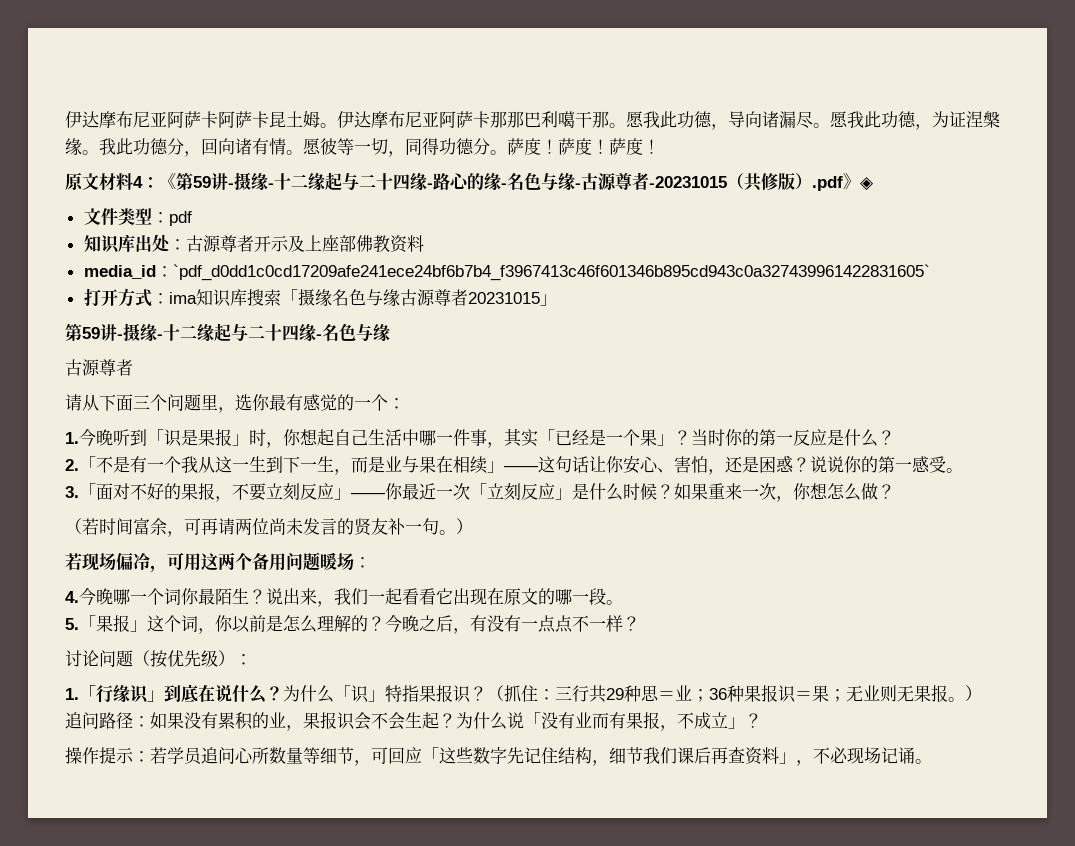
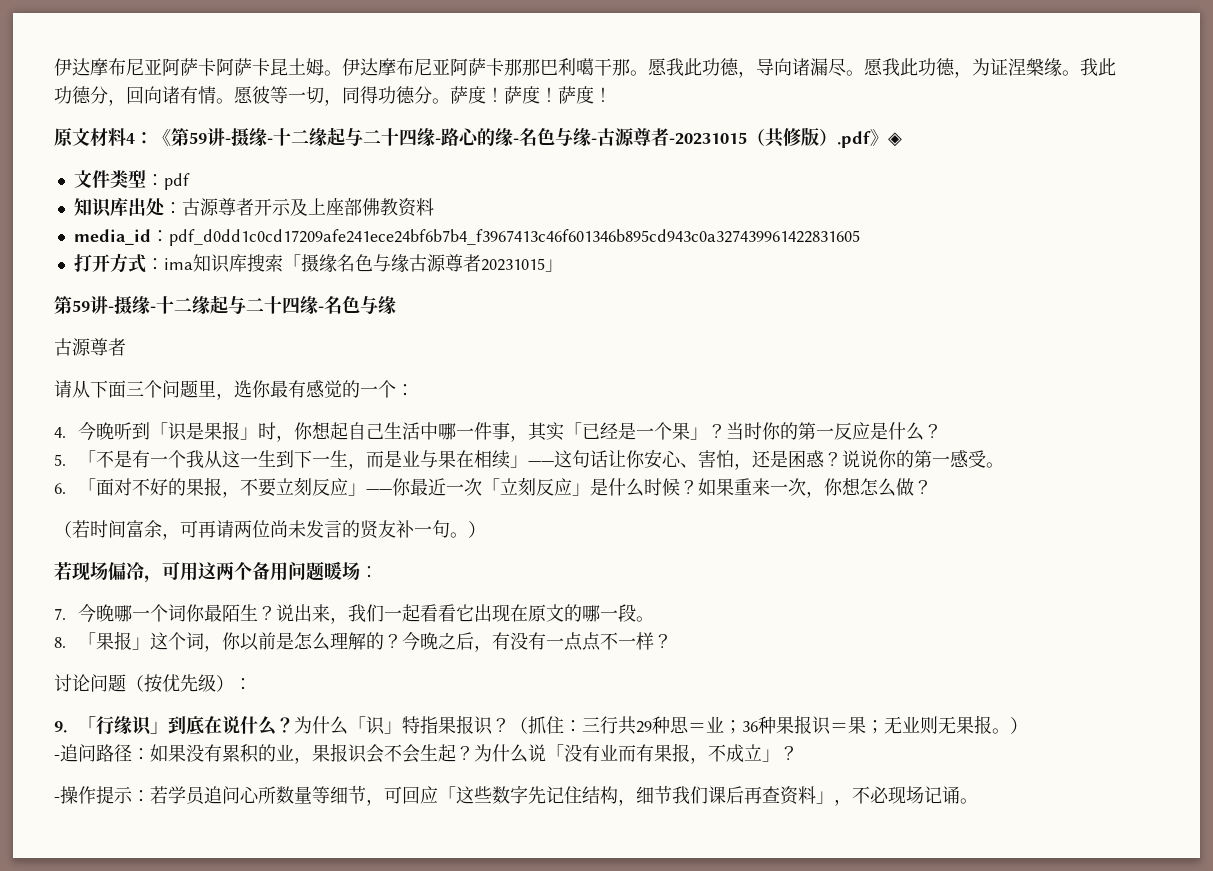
- media_id：`pdf_d0dd1c0cd17209afe241ece24bf6b7b4_f3967413c46f601346b895cd943c0a327439961422831605`
+ media_id：pdf_d0dd1c0cd17209afe241ece24bf6b7b4_f3967413c46f601346b895cd943c0a327439961422831605
- 1.今晚听到「识是果报」时，你想起自己生活中哪一件事，其实「已经是一个果」？
+ 4.今晚听到「识是果报」时，你想起自己生活中哪一件事，其实「已经是一个果」？
- 2.「不是有一个我从这一生到下一生，而是业与果在相续」——这句话让你安心、害怕，还是困惑？
+ 5.「不是有一个我从这一生到下一生，而是业与果在相续」——这句话让你安心、害怕，还是困惑？
- 3.「面对不好的果报，不要立刻反应」——你最近一次「立刻反应」是什么时候？
+ 6.「面对不好的果报，不要立刻反应」——你最近一次「立刻反应」是什么时候？
- 4.今晚哪一个词你最陌生？
+ 7.今晚哪一个词你最陌生？
- 5.「果报」这个词，你以前是怎么理解的？
+ 8.「果报」这个词，你以前是怎么理解的？
- 1.「行缘识」到底在说什么？
+ 9.「行缘识」到底在说什么？
- 追问路径：如果没有累积的业，果报识会不会生起？
+ -追问路径：如果没有累积的业，果报识会不会生起？
- 操作提示：若学员追问心所数量等细节，可回应「这些数字先记住结构，细节我们课后再查资料」，不必现场记诵。
+ -操作提示：若学员追问心所数量等细节，可回应「这些数字先记住结构，细节我们课后再查资料」，不必现场记诵。

